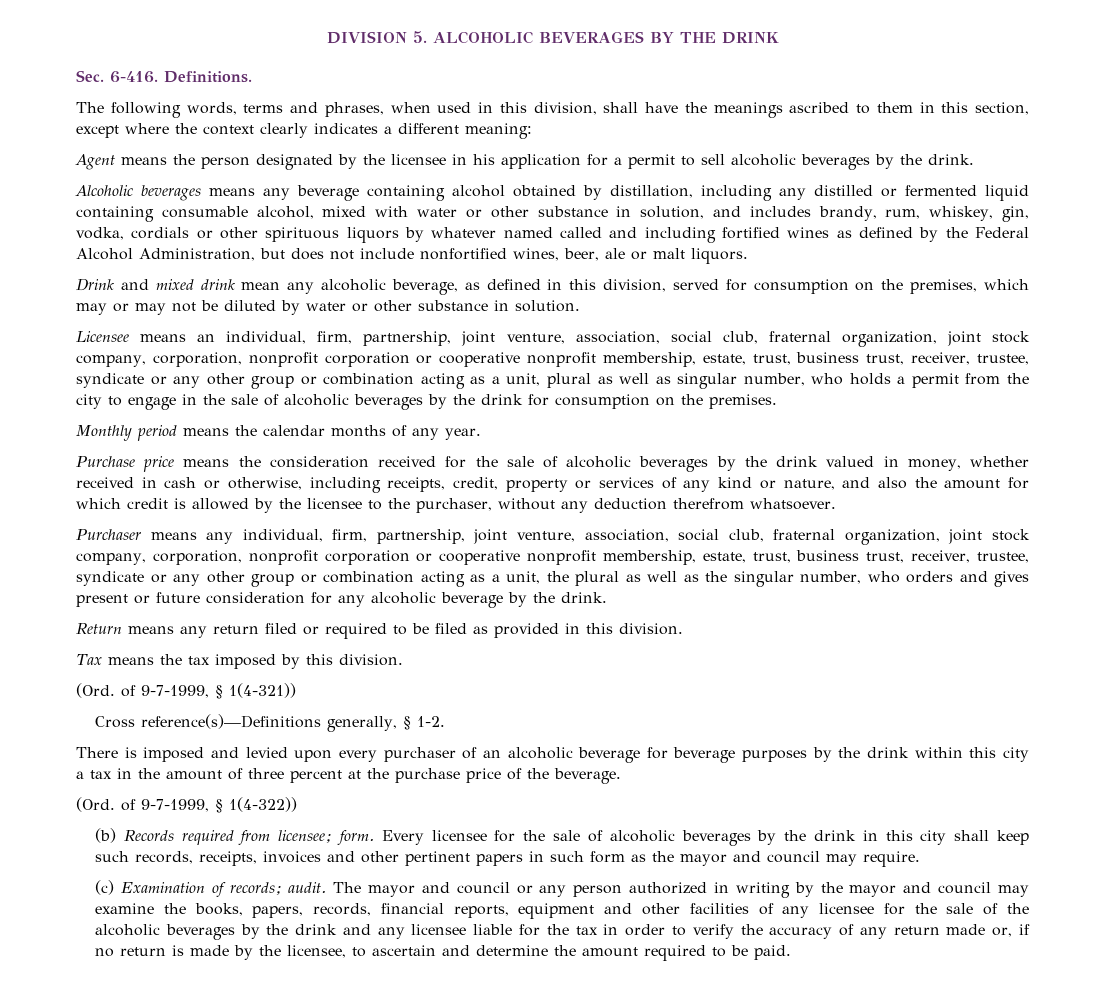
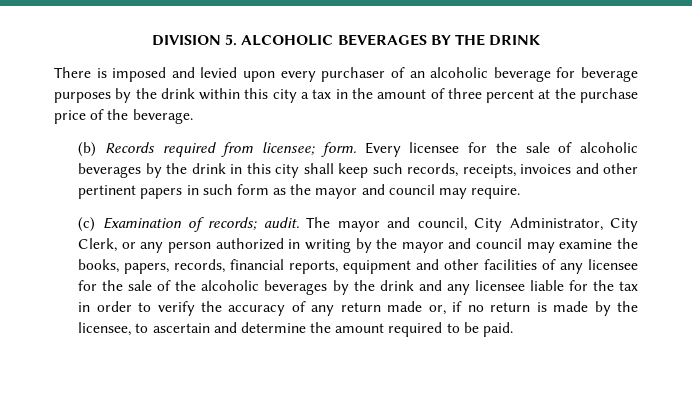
- Sec. 6-416. Definitions.
- The following words, terms and phrases, when used in this division, shall have the meanings ascribed to them in this section, except where the context clearly indicates a different meaning:
- Agent means the person designated by the licensee in his application for a permit to sell alcoholic beverages by the drink.
- Alcoholic beverages means any beverage containing alcohol obtained by distillation, including any distilled or fermented liquid containing consumable alcohol, mixed with water or other substance in solution, and includes brandy, rum, whiskey, gin, vodka, cordials or other spirituous liquors by whatever named called and including fortified wines as defined by the Federal Alcohol Administration, but does not include nonfortified wines, beer, ale or malt liquors.
- Drink and mixed drink mean any alcoholic beverage, as defined in this division, served for consumption on the premises, which may or may not be diluted by water or other substance in solution.
- Licensee means an individual, firm, partnership, joint venture, association, social club, fraternal organization, joint stock company, corporation, nonprofit corporation or cooperative nonprofit membership, estate, trust, business trust, receiver, trustee, syndicate or any other group or combination acting as a unit, plural as well as singular number, who holds a permit from the city to engage in the sale of alcoholic beverages by the drink for consumption on the premises.
- Monthly period means the calendar months of any year.
- Purchase price means the consideration received for the sale of alcoholic beverages by the drink valued in money, whether received in cash or otherwise, including receipts, credit, property or services of any kind or nature, and also the amount for which credit is allowed by the licensee to the purchaser, without any deduction therefrom whatsoever.
- Purchaser means any individual, firm, partnership, joint venture, association, social club, fraternal organization, joint stock company, corporation, nonprofit corporation or cooperative nonprofit membership, estate, trust, business trust, receiver, trustee, syndicate or any other group or combination acting as a unit, the plural as well as the singular number, who orders and gives present or future consideration for any alcoholic beverage by the drink.
- Return means any return filed or required to be filed as provided in this division.
- Tax means the tax imposed by this division.
- (Ord. of 9-7-1999, § 1(4-321))
- Cross reference(s)—Definitions generally, § 1-2.
- (Ord. of 9-7-1999, § 1(4-322))
- The mayor and council or any person authorized in writing by the mayor and council may examine the books, papers, records, financial reports, equipment and other facilities of any licensee for the sale of the alcoholic beverages by the drink and any licensee liable for the tax in order to verify the accuracy of any return made or, if no return is made by the licensee, to ascertain and determine the amount required to be paid.
+ The mayor and council, City Administrator, City Clerk, or any person authorized in writing by the mayor and council may examine the books, papers, records, financial reports, equipment and other facilities of any licensee for the sale of the alcoholic beverages by the drink and any licensee liable for the tax in order to verify the accuracy of any return made or, if no return is made by the licensee, to ascertain and determine the amount required to be paid.

